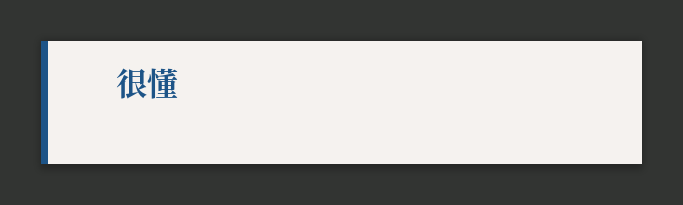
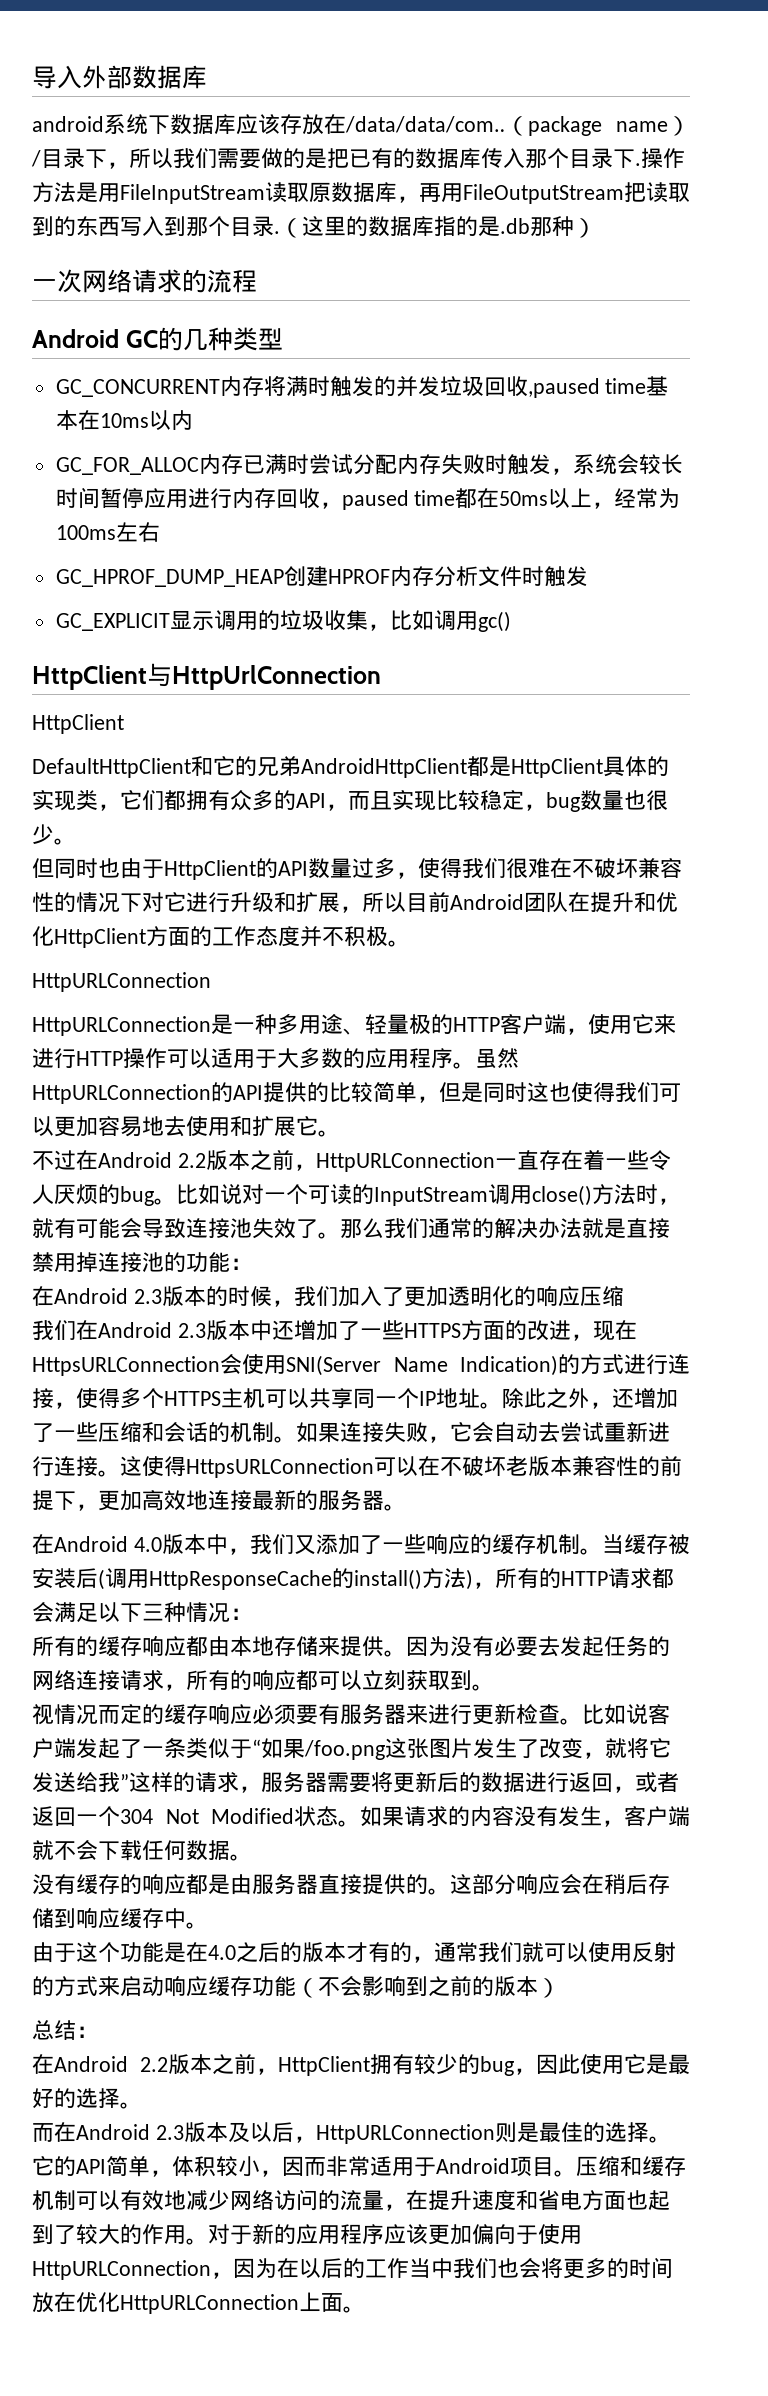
- 很懂
+ 导入外部数据库
+ android系统下数据库应该存放在/data/data/com..（package name）/目录下，所以我们需要做的是把已有的数据库传入那个目录下.操作方法是用FileInputStream读取原数据库，再用FileOutputStream把读取到的东西写入到那个目录.（这里的数据库指的是.db那种）
+ 一次网络请求的流程
+ Android GC的几种类型
+ GC_CONCURRENT内存将满时触发的并发垃圾回收,paused time基本在10ms以内
+ GC_FOR_ALLOC内存已满时尝试分配内存失败时触发，系统会较长时间暂停应用进行内存回收，paused time都在50ms以上，经常为100ms左右
+ GC_HPROF_DUMP_HEAP创建HPROF内存分析文件时触发
+ GC_EXPLICIT显示调用的垃圾收集，比如调用gc()
+ HttpClient与HttpUrlConnection
+ HttpClient
+ DefaultHttpClient和它的兄弟AndroidHttpClient都是HttpClient具体的实现类，它们都拥有众多的API，而且实现比较稳定，bug数量也很少。
+ 但同时也由于HttpClient的API数量过多，使得我们很难在不破坏兼容性的情况下对它进行升级和扩展，所以目前Android团队在提升和优化HttpClient方面的工作态度并不积极。
+ HttpURLConnection
+ HttpURLConnection是一种多用途、轻量极的HTTP客户端，使用它来进行HTTP操作可以适用于大多数的应用程序。虽然HttpURLConnection的API提供的比较简单，但是同时这也使得我们可以更加容易地去使用和扩展它。
+ 不过在Android 2.2版本之前，HttpURLConnection一直存在着一些令人厌烦的bug。比如说对一个可读的InputStream调用close()方法时，就有可能会导致连接池失效了。那么我们通常的解决办法就是直接禁用掉连接池的功能：
+ 在Android 2.3版本的时候，我们加入了更加透明化的响应压缩
+ 我们在Android 2.3版本中还增加了一些HTTPS方面的改进，现在HttpsURLConnection会使用SNI(Server Name Indication)的方式进行连接，使得多个HTTPS主机可以共享同一个IP地址。除此之外，还增加了一些压缩和会话的机制。如果连接失败，它会自动去尝试重新进行连接。这使得HttpsURLConnection可以在不破坏老版本兼容性的前提下，更加高效地连接最新的服务器。
+ 在Android 4.0版本中，我们又添加了一些响应的缓存机制。当缓存被安装后(调用HttpResponseCache的install()方法)，所有的HTTP请求都会满足以下三种情况：
+ 所有的缓存响应都由本地存储来提供。因为没有必要去发起任务的网络连接请求，所有的响应都可以立刻获取到。
+ 视情况而定的缓存响应必须要有服务器来进行更新检查。比如说客户端发起了一条类似于“如果/foo.png这张图片发生了改变，就将它发送给我”这样的请求，服务器需要将更新后的数据进行返回，或者返回一个304 Not Modified状态。如果请求的内容没有发生，客户端就不会下载任何数据。
+ 没有缓存的响应都是由服务器直接提供的。这部分响应会在稍后存储到响应缓存中。
+ 由于这个功能是在4.0之后的版本才有的，通常我们就可以使用反射的方式来启动响应缓存功能（不会影响到之前的版本）
+ 总结：
+ 在Android 2.2版本之前，HttpClient拥有较少的bug，因此使用它是最好的选择。
+ 而在Android 2.3版本及以后，HttpURLConnection则是最佳的选择。它的API简单，体积较小，因而非常适用于Android项目。压缩和缓存机制可以有效地减少网络访问的流量，在提升速度和省电方面也起到了较大的作用。对于新的应用程序应该更加偏向于使用HttpURLConnection，因为在以后的工作当中我们也会将更多的时间放在优化HttpURLConnection上面。

